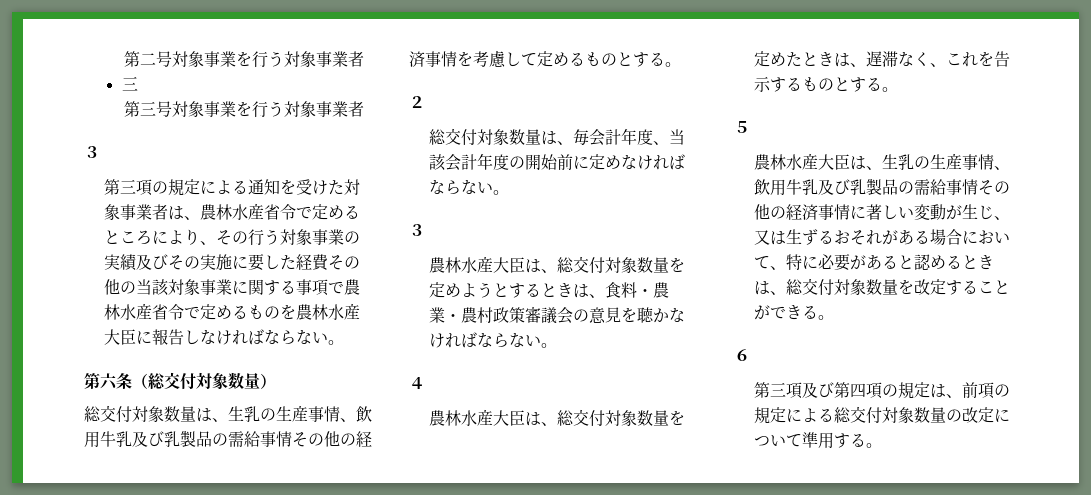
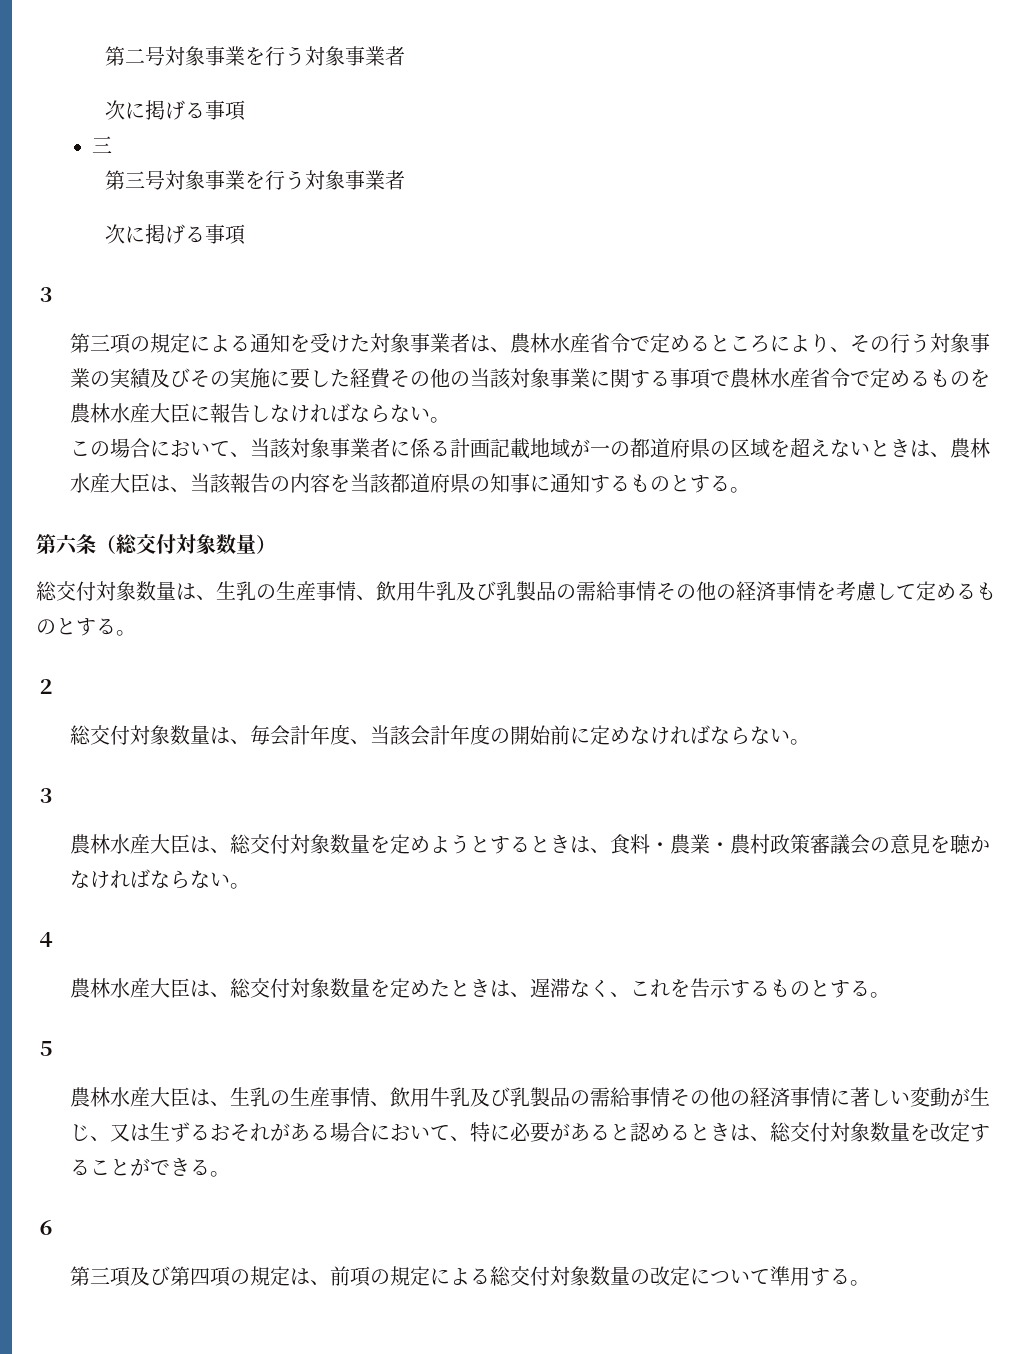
  第二号対象事業を行う対象事業者
+ 次に掲げる事項
  第三号対象事業を行う対象事業者
+ 次に掲げる事項
+ この場合において、当該対象事業者に係る計画記載地域が一の都道府県の区域を超えないときは、農林水産大臣は、当該報告の内容を当該都道府県の知事に通知するものとする。

